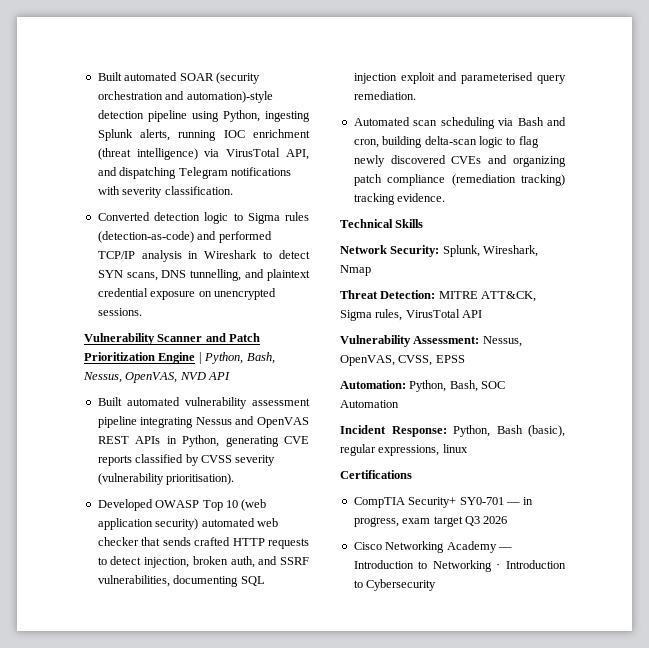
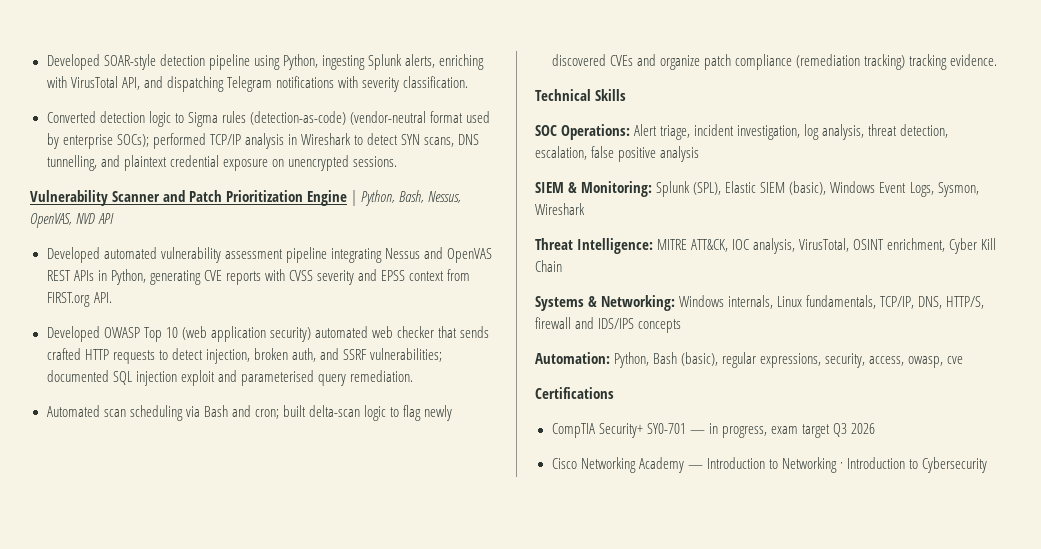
- Built automated SOAR (security orchestration and automation)-style detection pipeline using Python, ingesting Splunk alerts, running IOC enrichment (threat intelligence) via VirusTotal API, and dispatching Telegram notifications with severity classification.
+ Developed SOAR-style detection pipeline using Python, ingesting Splunk alerts, enriching with VirusTotal API, and dispatching Telegram notifications with severity classification.
- Converted detection logic to Sigma rules (detection-as-code) and performed TCP/IP analysis in Wireshark to detect SYN scans, DNS tunnelling, and plaintext credential exposure on unencrypted sessions.
+ Converted detection logic to Sigma rules (detection-as-code) (vendor-neutral format used by enterprise SOCs); performed TCP/IP analysis in Wireshark to detect SYN scans, DNS tunnelling, and plaintext credential exposure on unencrypted sessions.
- Built automated vulnerability assessment pipeline integrating Nessus and OpenVAS REST APIs in Python, generating CVE reports classified by CVSS severity (vulnerability prioritisation).
+ Developed automated vulnerability assessment pipeline integrating Nessus and OpenVAS REST APIs in Python, generating CVE reports with CVSS severity and EPSS context from FIRST.org API.
- Developed OWASP Top 10 (web application security) automated web checker that sends crafted HTTP requests to detect injection, broken auth, and SSRF vulnerabilities, documenting SQL injection exploit and parameterised query remediation.
+ Developed OWASP Top 10 (web application security) automated web checker that sends crafted HTTP requests to detect injection, broken auth, and SSRF vulnerabilities; documented SQL injection exploit and parameterised query remediation.
- Automated scan scheduling via Bash and cron, building delta-scan logic to flag newly discovered CVEs and organizing patch compliance (remediation tracking) tracking evidence.
+ Automated scan scheduling via Bash and cron; built delta-scan logic to flag newly discovered CVEs and organize patch compliance (remediation tracking) tracking evidence.
- Network Security: Splunk, Wireshark, Nmap
+ SOC Operations: Alert triage, incident investigation, log analysis, threat detection, escalation, false positive analysis
+ SIEM & Monitoring: Splunk (SPL), Elastic SIEM (basic), Windows Event Logs, Sysmon, Wireshark
- Threat Detection: MITRE ATT&CK, Sigma rules, VirusTotal API
- Vulnerability Assessment: Nessus, OpenVAS, CVSS, EPSS
- Automation: Python, Bash, SOC Automation
- Incident Response: Python, Bash (basic), regular expressions, linux
+ Threat Intelligence: MITRE ATT&CK, IOC analysis, VirusTotal, OSINT enrichment, Cyber Kill Chain
+ Systems & Networking: Windows internals, Linux fundamentals, TCP/IP, DNS, HTTP/S, firewall and IDS/IPS concepts
+ Automation: Python, Bash (basic), regular expressions, security, access, owasp, cve

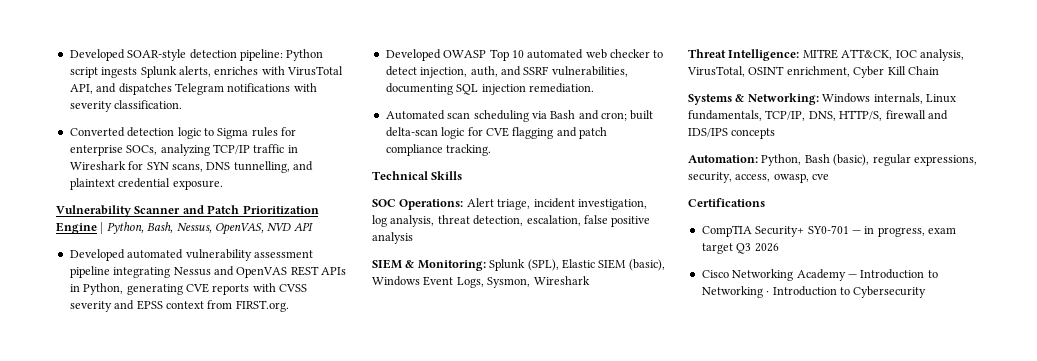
- Developed SOAR-style detection pipeline using Python, ingesting Splunk alerts, enriching with VirusTotal API, and dispatching Telegram notifications with severity classification.
+ Developed SOAR-style detection pipeline: Python script ingests Splunk alerts, enriches with VirusTotal API, and dispatches Telegram notifications with severity classification.
- Converted detection logic to Sigma rules (detection-as-code) (vendor-neutral format used by enterprise SOCs); performed TCP/IP analysis in Wireshark to detect SYN scans, DNS tunnelling, and plaintext credential exposure on unencrypted sessions.
+ Converted detection logic to Sigma rules for enterprise SOCs, analyzing TCP/IP traffic in Wireshark for SYN scans, DNS tunnelling, and plaintext credential exposure.
- Developed automated vulnerability assessment pipeline integrating Nessus and OpenVAS REST APIs in Python, generating CVE reports with CVSS severity and EPSS context from FIRST.org API.
+ Developed automated vulnerability assessment pipeline integrating Nessus and OpenVAS REST APIs in Python, generating CVE reports with CVSS severity and EPSS context from FIRST.org.
- Developed OWASP Top 10 (web application security) automated web checker that sends crafted HTTP requests to detect injection, broken auth, and SSRF vulnerabilities; documented SQL injection exploit and parameterised query remediation.
+ Developed OWASP Top 10 automated web checker to detect injection, auth, and SSRF vulnerabilities, documenting SQL injection remediation.
- Automated scan scheduling via Bash and cron; built delta-scan logic to flag newly discovered CVEs and organize patch compliance (remediation tracking) tracking evidence.
+ Automated scan scheduling via Bash and cron; built delta-scan logic for CVE flagging and patch compliance tracking.

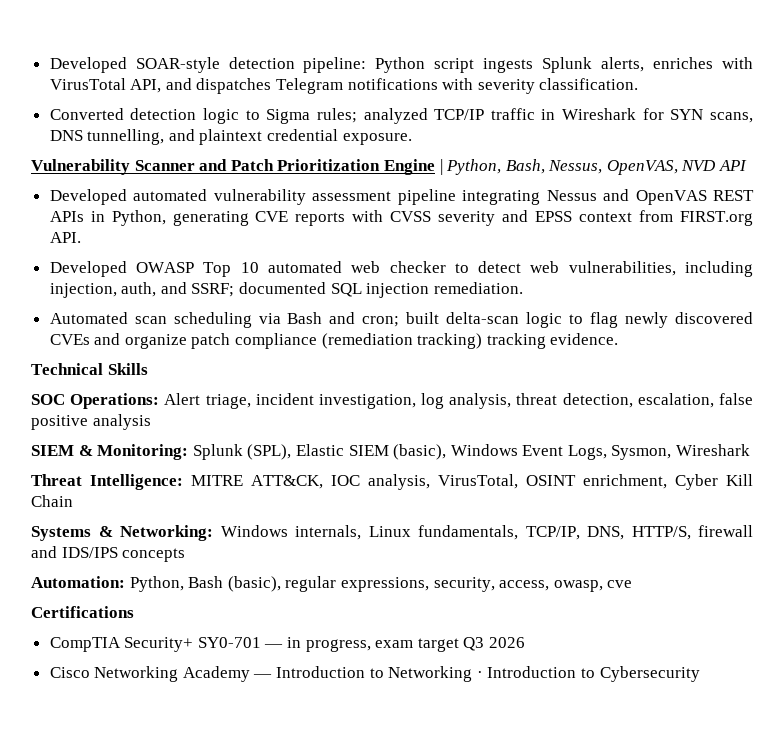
- Converted detection logic to Sigma rules for enterprise SOCs, analyzing TCP/IP traffic in Wireshark for SYN scans, DNS tunnelling, and plaintext credential exposure.
+ Converted detection logic to Sigma rules; analyzed TCP/IP traffic in Wireshark for SYN scans, DNS tunnelling, and plaintext credential exposure.
- Developed automated vulnerability assessment pipeline integrating Nessus and OpenVAS REST APIs in Python, generating CVE reports with CVSS severity and EPSS context from FIRST.org.
+ Developed automated vulnerability assessment pipeline integrating Nessus and OpenVAS REST APIs in Python, generating CVE reports with CVSS severity and EPSS context from FIRST.org API.
- Developed OWASP Top 10 automated web checker to detect injection, auth, and SSRF vulnerabilities, documenting SQL injection remediation.
+ Developed OWASP Top 10 automated web checker to detect web vulnerabilities, including injection, auth, and SSRF; documented SQL injection remediation.
- Automated scan scheduling via Bash and cron; built delta-scan logic for CVE flagging and patch compliance tracking.
+ Automated scan scheduling via Bash and cron; built delta-scan logic to flag newly discovered CVEs and organize patch compliance (remediation tracking) tracking evidence.

